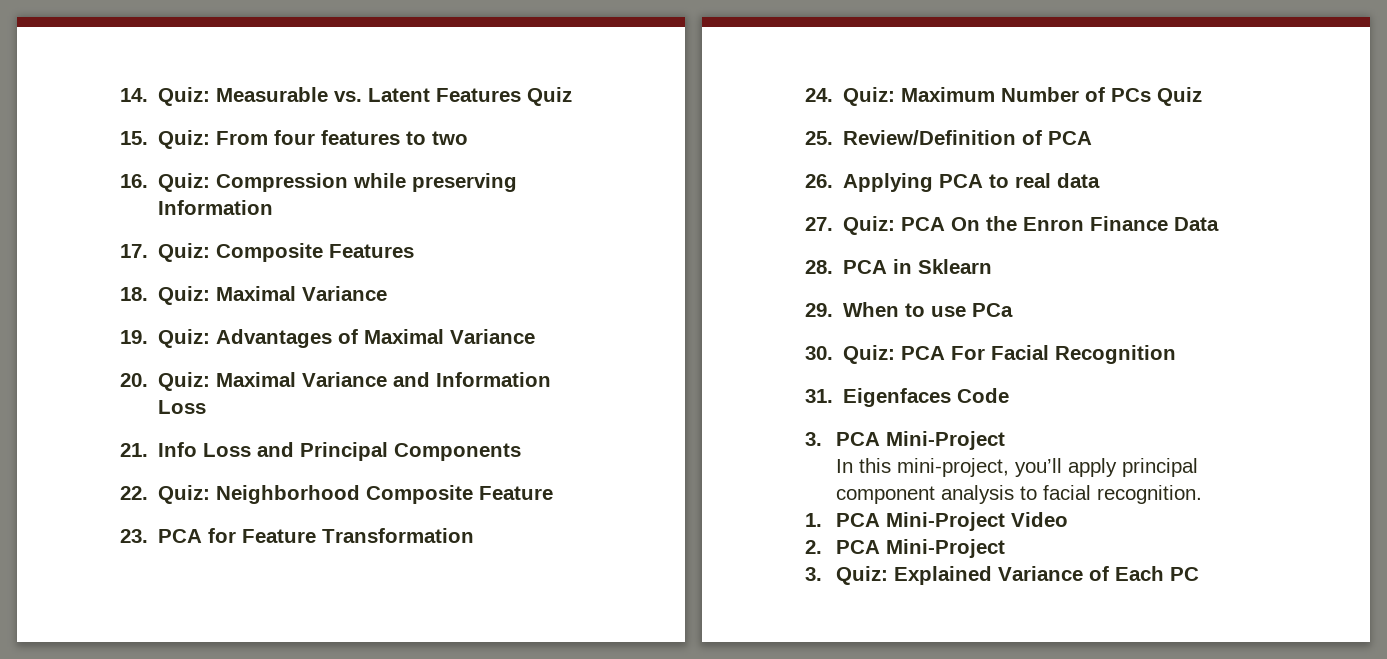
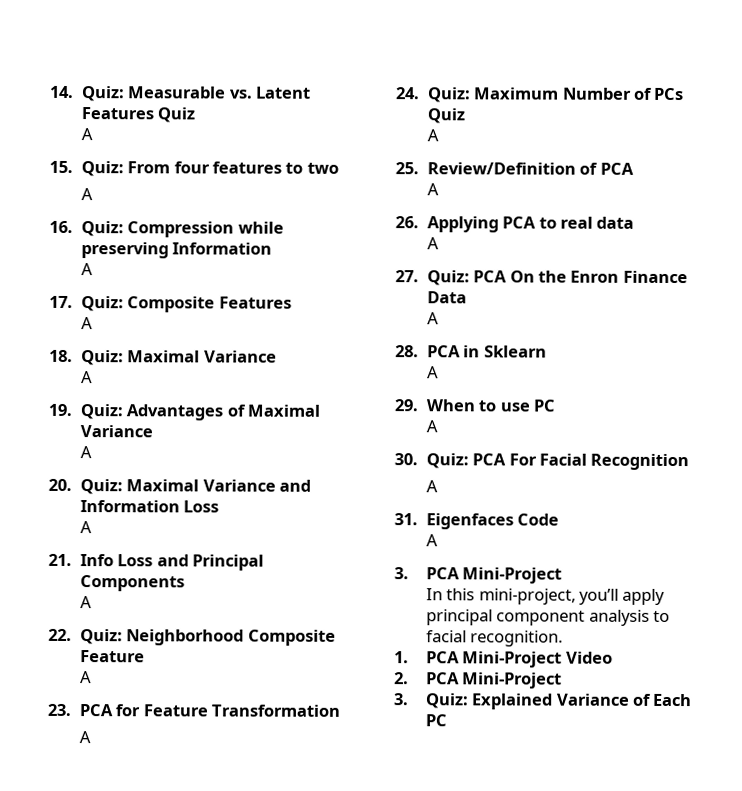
  14. Quiz: Measurable vs. Latent Features Quiz
+ A
  15. Quiz: From four features to two
+ A
  16. Quiz: Compression while preserving Information
+ A
  17. Quiz: Composite Features
+ A
  18. Quiz: Maximal Variance
+ A
  19. Quiz: Advantages of Maximal Variance
+ A
  20. Quiz: Maximal Variance and Information Loss
+ A
  21. Info Loss and Principal Components
+ A
  22. Quiz: Neighborhood Composite Feature
+ A
  23. PCA for Feature Transformation
+ A
  24. Quiz: Maximum Number of PCs Quiz
+ A
  25. Review/Definition of PCA
+ A
  26. Applying PCA to real data
+ A
  27. Quiz: PCA On the Enron Finance Data
+ A
  28. PCA in Sklearn
+ A
- 29. When to use PCa
+ 29. When to use PC
+ A
  30. Quiz: PCA For Facial Recognition
+ A
  31. Eigenfaces Code
+ A

